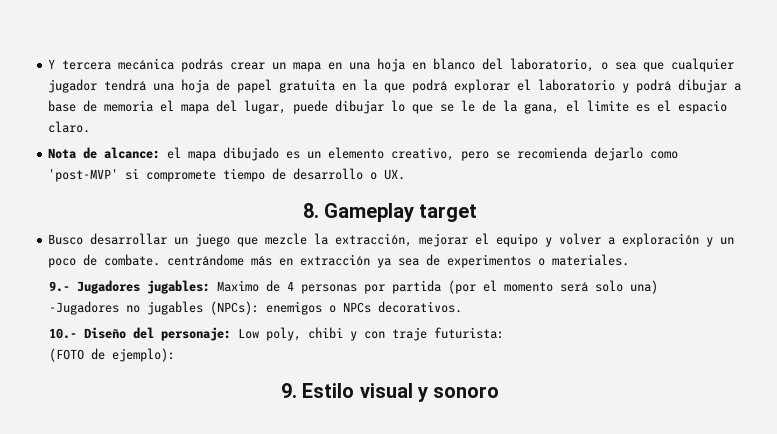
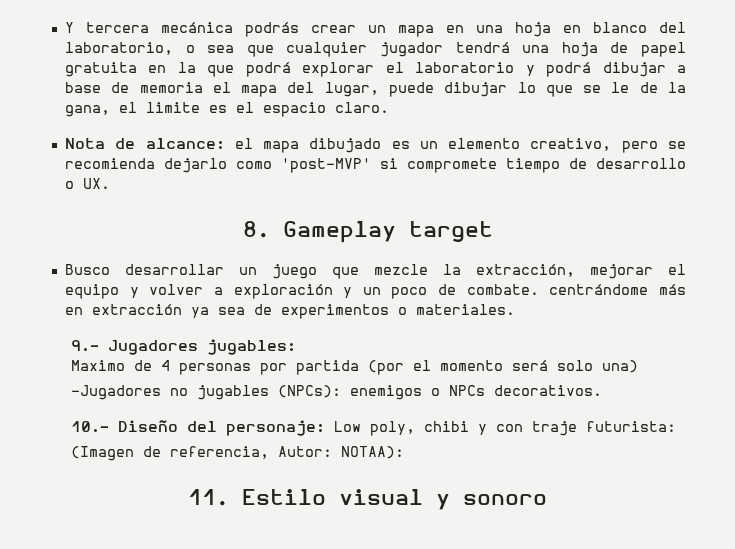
- 9.- Jugadores jugables: Maximo de 4 personas por partida (por el momento será solo una)
+ 9.- Jugadores jugables:
+ Maximo de 4 personas por partida (por el momento será solo una)
- (FOTO de ejemplo):
- 9. Estilo visual y sonoro
+ (Imagen de referencia, Autor: NOTAA):
+ 11. Estilo visual y sonoro

